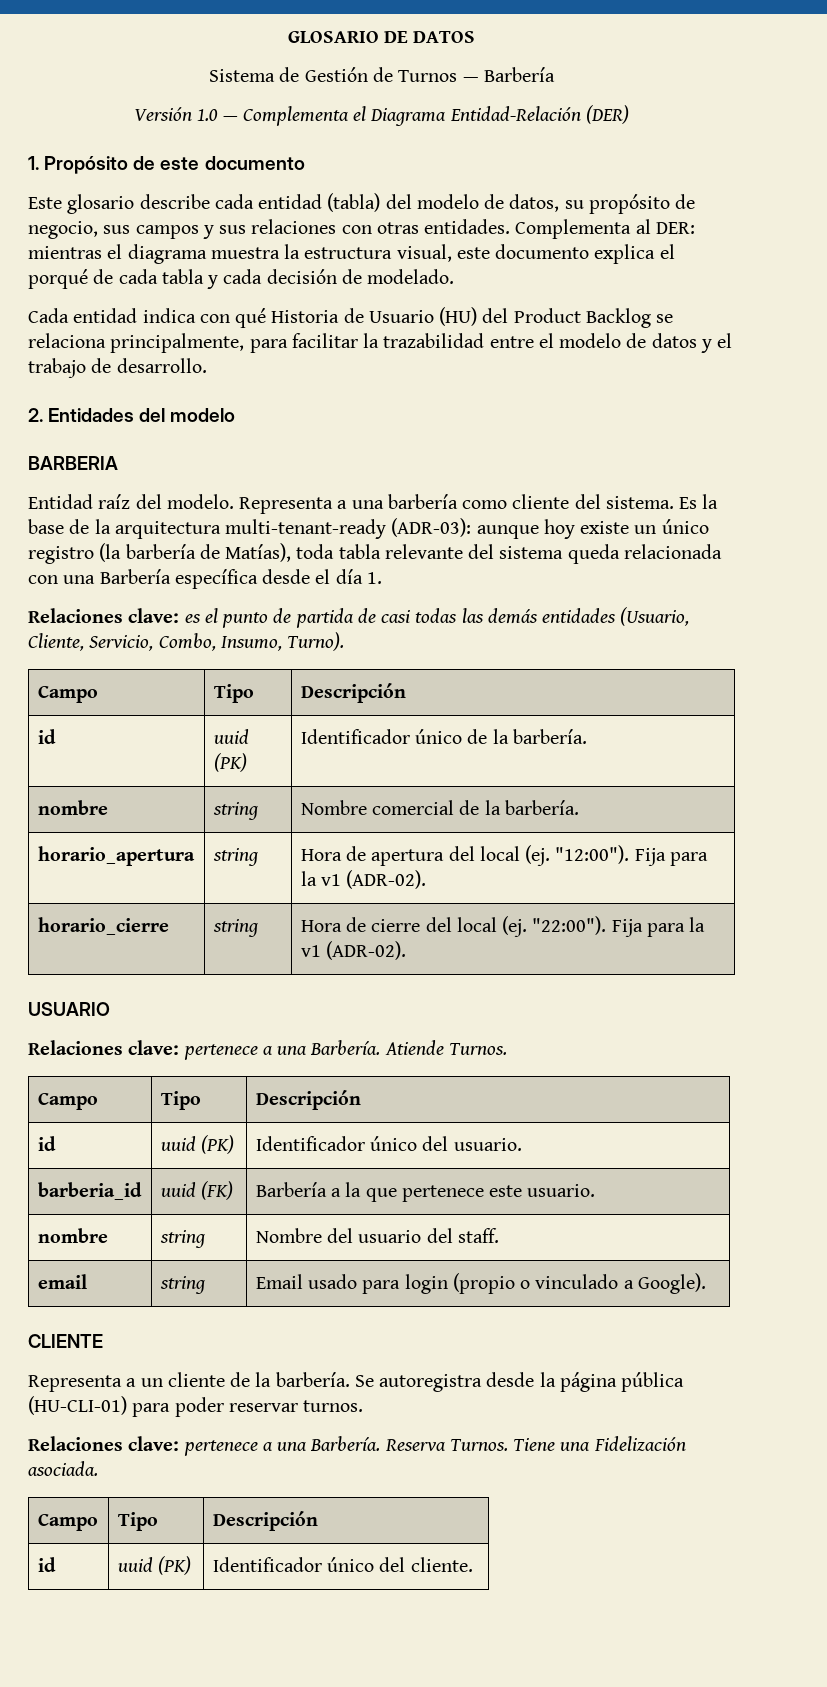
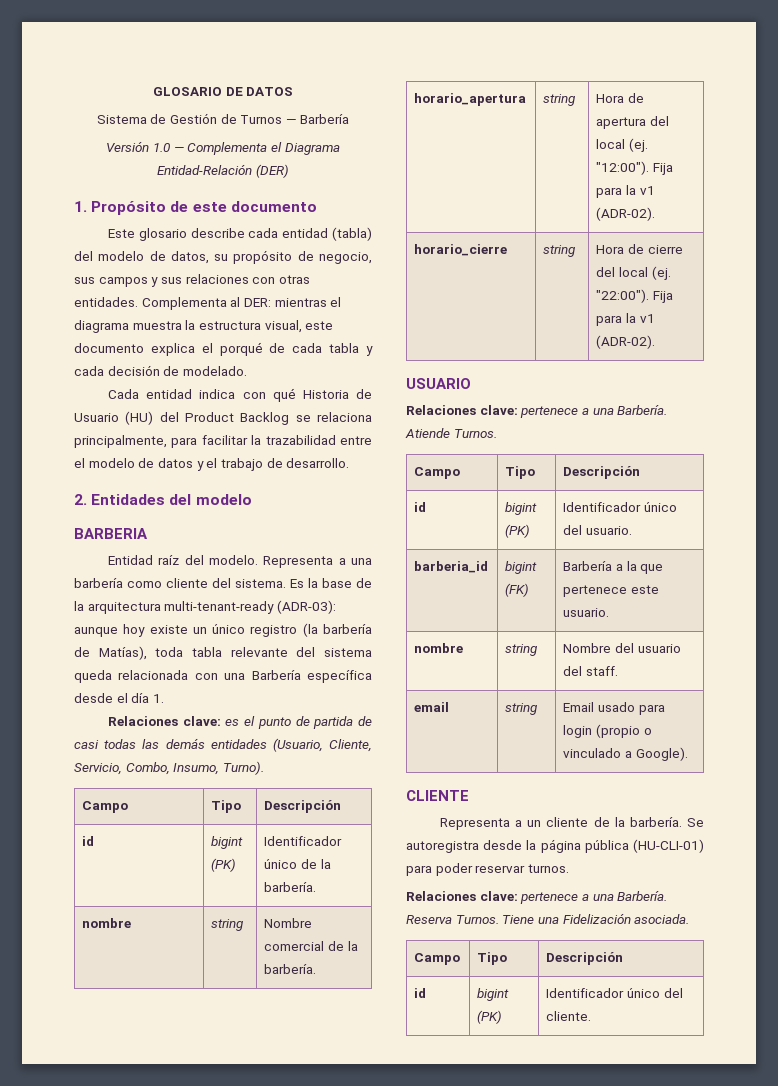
- id | uuid (PK) | Identificador único de la barbería.
+ id | bigint (PK) | Identificador único de la barbería.
- id | uuid (PK) | Identificador único del usuario.
+ id | bigint (PK) | Identificador único del usuario.
- barberia_id | uuid (FK) | Barbería a la que pertenece este usuario.
+ barberia_id | bigint (FK) | Barbería a la que pertenece este usuario.
- id | uuid (PK) | Identificador único del cliente.
+ id | bigint (PK) | Identificador único del cliente.

